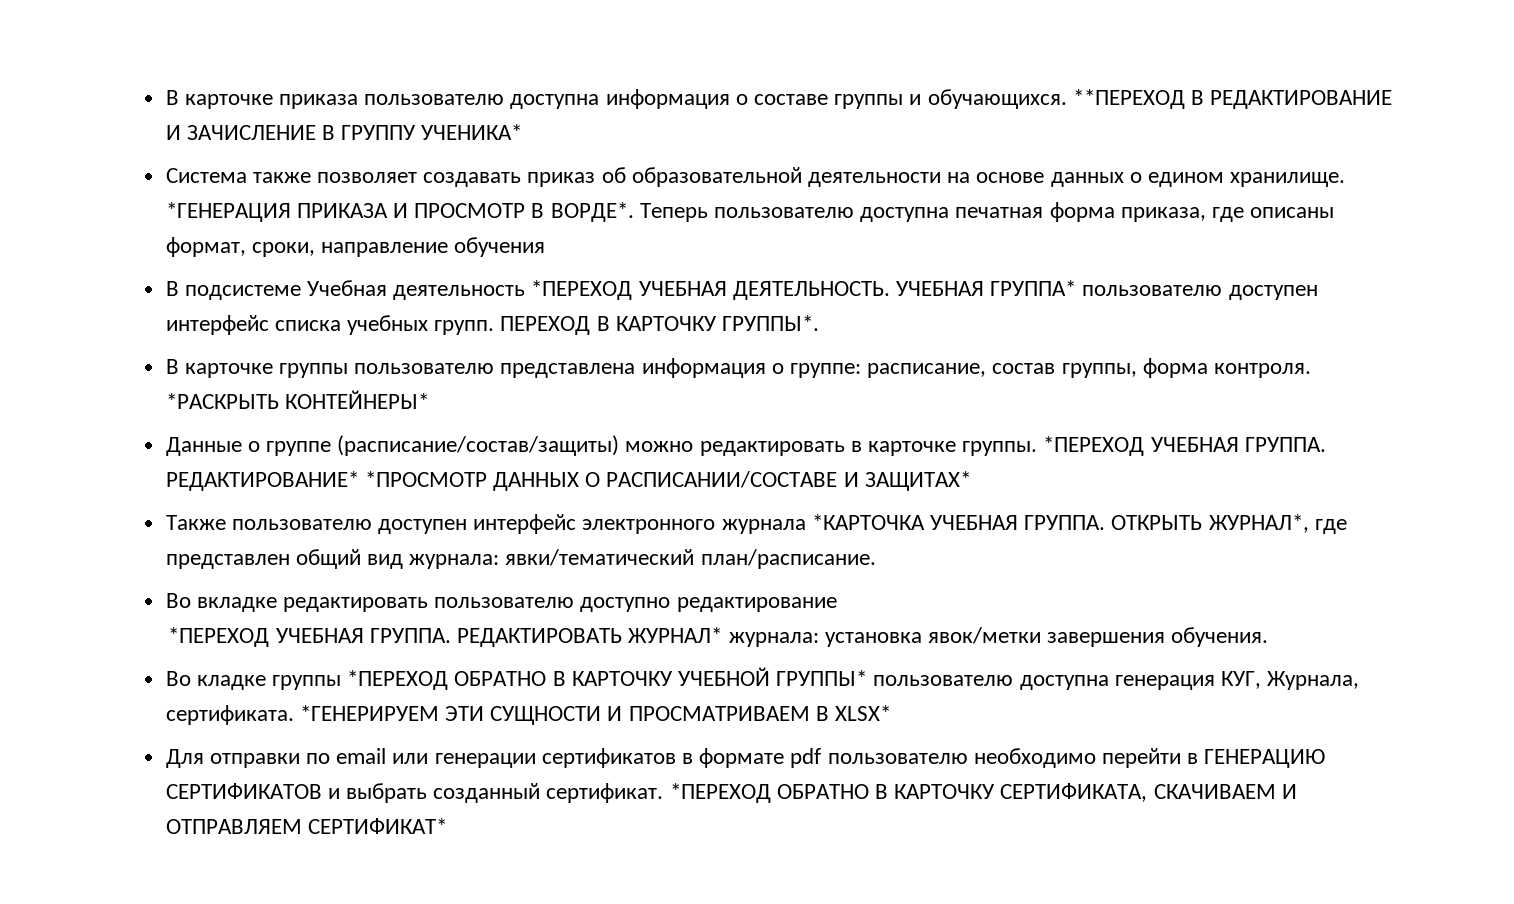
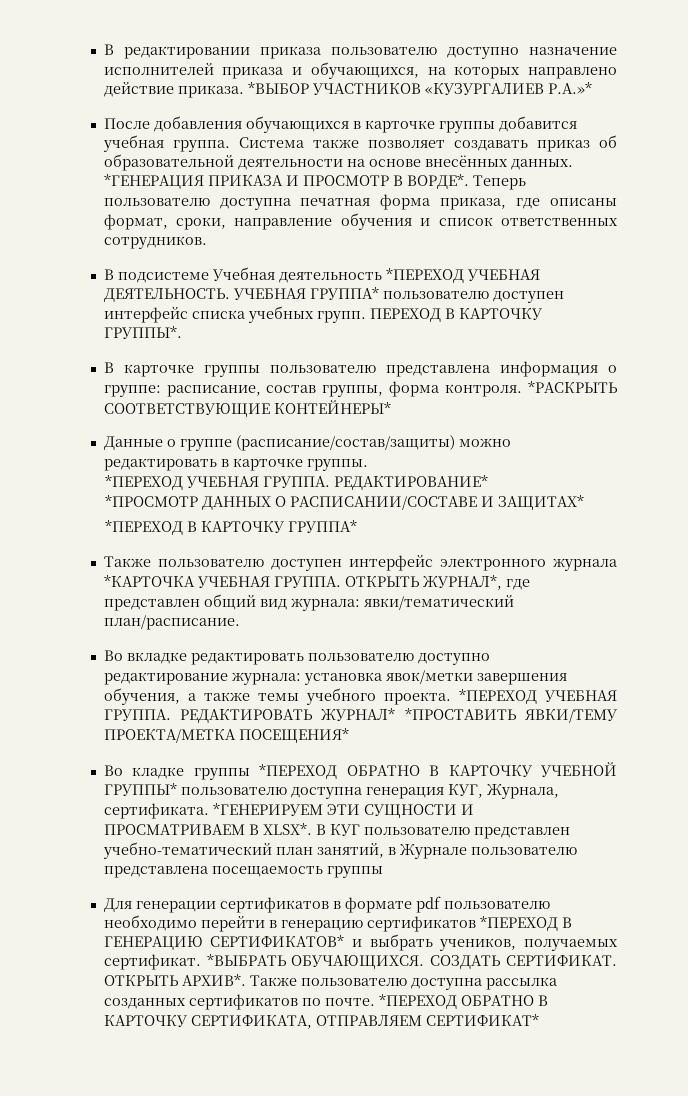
- В карточке приказа пользователю доступна информация о составе группы и обучающихся. **ПЕРЕХОД В РЕДАКТИРОВАНИЕ И ЗАЧИСЛЕНИЕ В ГРУППУ УЧЕНИКА*
- Система также позволяет создавать приказ об образовательной деятельности на основе данных о едином хранилище.
+ В редактировании приказа пользователю доступно назначение исполнителей приказа и обучающихся, на которых направлено действие приказа. *ВЫБОР УЧАСТНИКОВ «КУЗУРГАЛИЕВ Р.А.»*
+ После добавления обучающихся в карточке группы добавится учебная группа. Система также позволяет создавать приказ об образовательной деятельности на основе внесённых данных.
- Теперь пользователю доступна печатная форма приказа, где описаны формат, сроки, направление обучения
+ Теперь пользователю доступна печатная форма приказа, где описаны формат, сроки, направление обучения и список ответственных сотрудников.
- *РАСКРЫТЬ КОНТЕЙНЕРЫ*
+ *РАСКРЫТЬ СООТВЕТСТВУЮЩИЕ КОНТЕЙНЕРЫ*
- Данные о группе (расписание/состав/защиты) можно редактировать в карточке группы. *ПЕРЕХОД УЧЕБНАЯ ГРУППА.
+ Данные о группе (расписание/состав/защиты) можно редактировать в карточке группы.
+ *ПЕРЕХОД УЧЕБНАЯ ГРУППА.
- РЕДАКТИРОВАНИЕ* *ПРОСМОТР ДАННЫХ О РАСПИСАНИИ/СОСТАВЕ И ЗАЩИТАХ*
+ РЕДАКТИРОВАНИЕ*
+ *ПРОСМОТР ДАННЫХ О РАСПИСАНИИ/СОСТАВЕ И ЗАЩИТАХ*
+ *ПЕРЕХОД В КАРТОЧКУ ГРУППА*
- Во вкладке редактировать пользователю доступно редактирование
- *ПЕРЕХОД УЧЕБНАЯ ГРУППА.
+ Во вкладке редактировать пользователю доступно редактирование журнала: установка явок/метки завершения обучения, а также темы учебного проекта. *ПЕРЕХОД УЧЕБНАЯ ГРУППА.
- РЕДАКТИРОВАТЬ ЖУРНАЛ* журнала: установка явок/метки завершения обучения.
+ РЕДАКТИРОВАТЬ ЖУРНАЛ* *ПРОСТАВИТЬ ЯВКИ/ТЕМУ ПРОЕКТА/МЕТКА ПОСЕЩЕНИЯ*
- *ГЕНЕРИРУЕМ ЭТИ СУЩНОСТИ И ПРОСМАТРИВАЕМ В XLSX*
- Для отправки по email или генерации сертификатов в формате pdf пользователю необходимо перейти в ГЕНЕРАЦИЮ СЕРТИФИКАТОВ и выбрать созданный сертификат.
+ *ГЕНЕРИРУЕМ ЭТИ СУЩНОСТИ И ПРОСМАТРИВАЕМ В XLSX*. В КУГ пользователю представлен учебно-тематический план занятий, в Журнале пользователю представлена посещаемость группы
+ Для генерации сертификатов в формате pdf пользователю необходимо перейти в генерацию сертификатов *ПЕРЕХОД В ГЕНЕРАЦИЮ СЕРТИФИКАТОВ* и выбрать учеников, получаемых сертификат. *ВЫБРАТЬ ОБУЧАЮЩИХСЯ. СОЗДАТЬ СЕРТИФИКАТ. ОТКРЫТЬ АРХИВ*. Также пользователю доступна рассылка созданных сертификатов по почте.
- *ПЕРЕХОД ОБРАТНО В КАРТОЧКУ СЕРТИФИКАТА, СКАЧИВАЕМ И ОТПРАВЛЯЕМ СЕРТИФИКАТ*
+ *ПЕРЕХОД ОБРАТНО В КАРТОЧКУ СЕРТИФИКАТА, ОТПРАВЛЯЕМ СЕРТИФИКАТ*

